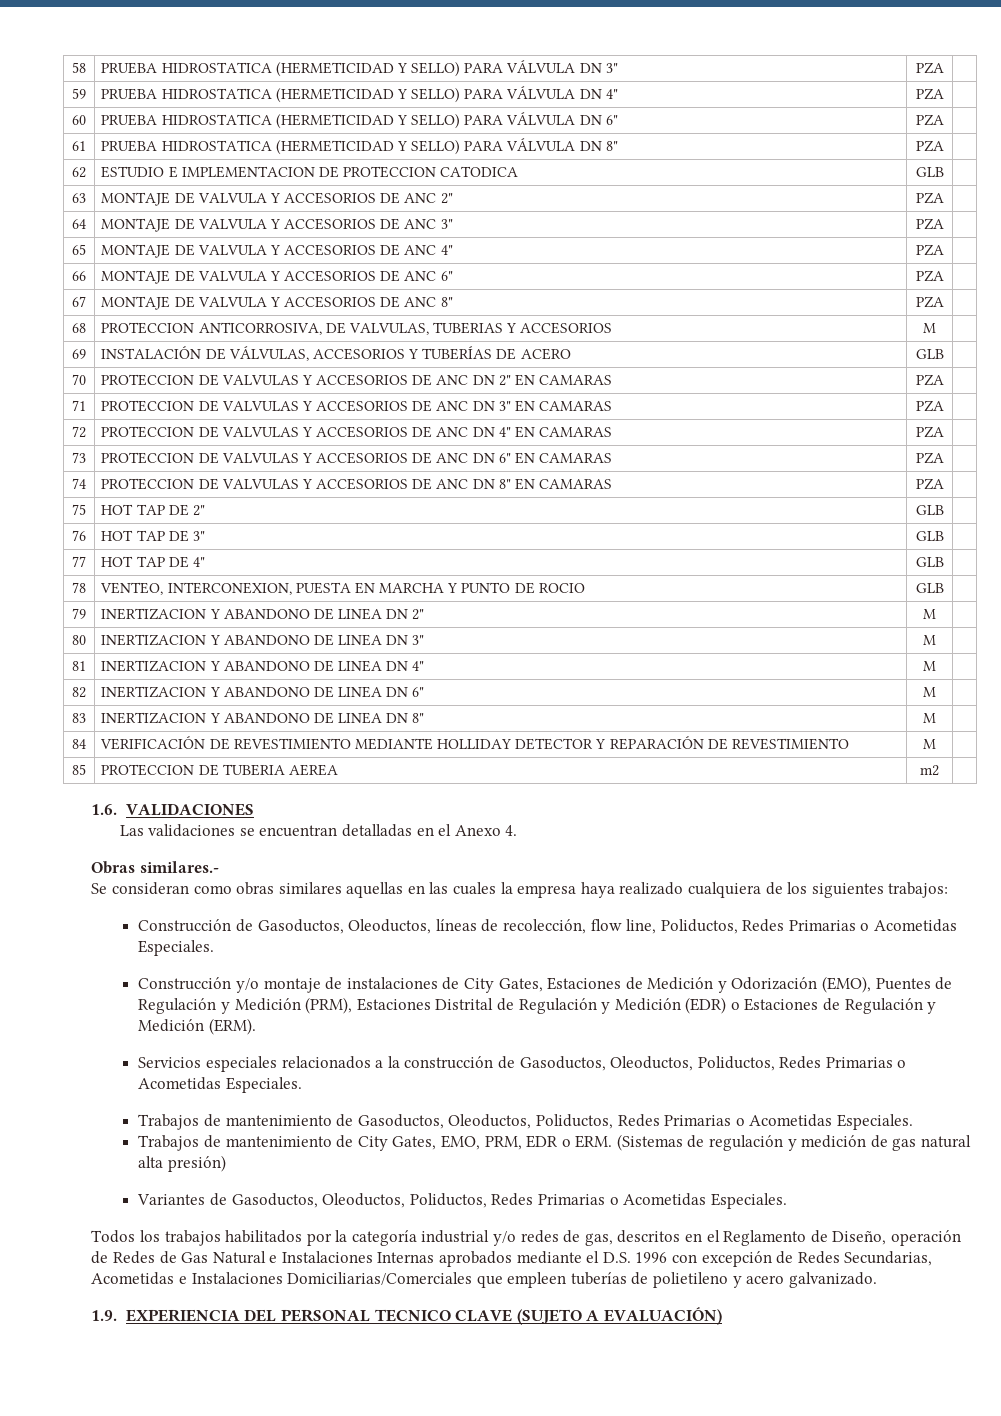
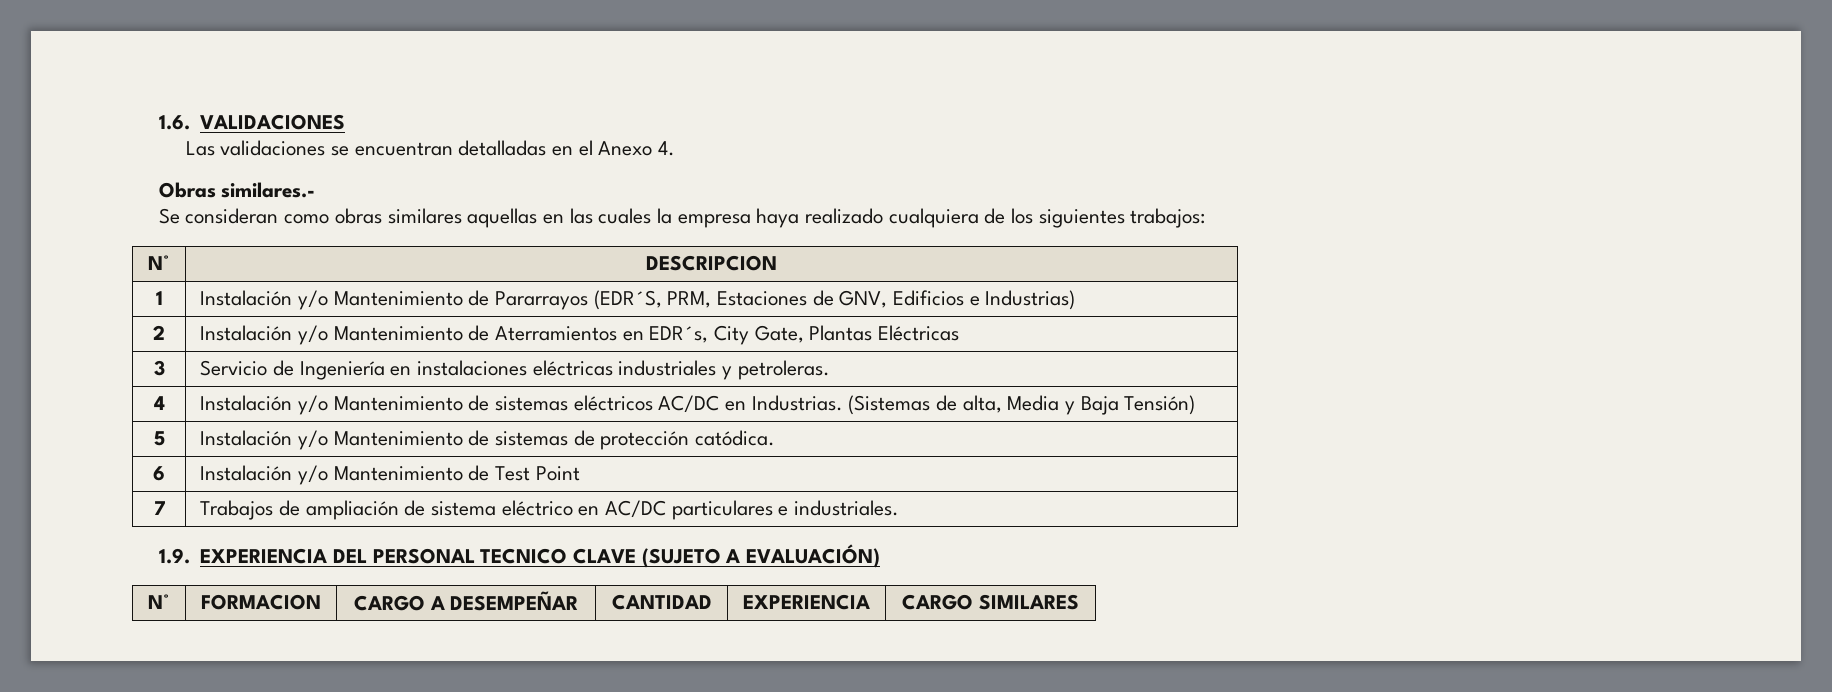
- 58 | PRUEBA HIDROSTATICA (HERMETICIDAD Y SELLO) PARA VÁLVULA DN 3" | PZA |
- 59 | PRUEBA HIDROSTATICA (HERMETICIDAD Y SELLO) PARA VÁLVULA DN 4" | PZA |
- 60 | PRUEBA HIDROSTATICA (HERMETICIDAD Y SELLO) PARA VÁLVULA DN 6" | PZA |
- 61 | PRUEBA HIDROSTATICA (HERMETICIDAD Y SELLO) PARA VÁLVULA DN 8" | PZA |
- 62 | ESTUDIO E IMPLEMENTACION DE PROTECCION CATODICA | GLB |
- 63 | MONTAJE DE VALVULA Y ACCESORIOS DE ANC 2" | PZA |
- 64 | MONTAJE DE VALVULA Y ACCESORIOS DE ANC 3" | PZA |
- 65 | MONTAJE DE VALVULA Y ACCESORIOS DE ANC 4" | PZA |
- 66 | MONTAJE DE VALVULA Y ACCESORIOS DE ANC 6" | PZA |
- 67 | MONTAJE DE VALVULA Y ACCESORIOS DE ANC 8" | PZA |
- 68 | PROTECCION ANTICORROSIVA, DE VALVULAS, TUBERIAS Y ACCESORIOS | M |
- 69 | INSTALACIÓN DE VÁLVULAS, ACCESORIOS Y TUBERÍAS DE ACERO | GLB |
- 70 | PROTECCION DE VALVULAS Y ACCESORIOS DE ANC DN 2" EN CAMARAS | PZA |
- 71 | PROTECCION DE VALVULAS Y ACCESORIOS DE ANC DN 3" EN CAMARAS | PZA |
- 72 | PROTECCION DE VALVULAS Y ACCESORIOS DE ANC DN 4" EN CAMARAS | PZA |
- 73 | PROTECCION DE VALVULAS Y ACCESORIOS DE ANC DN 6" EN CAMARAS | PZA |
- 74 | PROTECCION DE VALVULAS Y ACCESORIOS DE ANC DN 8" EN CAMARAS | PZA |
- 75 | HOT TAP DE 2" | GLB |
- 76 | HOT TAP DE 3" | GLB |
- 77 | HOT TAP DE 4" | GLB |
- 78 | VENTEO, INTERCONEXION, PUESTA EN MARCHA Y PUNTO DE ROCIO | GLB |
- 79 | INERTIZACION Y ABANDONO DE LINEA DN 2" | M |
- 80 | INERTIZACION Y ABANDONO DE LINEA DN 3" | M |
- 81 | INERTIZACION Y ABANDONO DE LINEA DN 4" | M |
- 82 | INERTIZACION Y ABANDONO DE LINEA DN 6" | M |
- 83 | INERTIZACION Y ABANDONO DE LINEA DN 8" | M |
- 84 | VERIFICACIÓN DE REVESTIMIENTO MEDIANTE HOLLIDAY DETECTOR Y REPARACIÓN DE REVESTIMIENTO | M |
- 85 | PROTECCION DE TUBERIA AEREA | m2 |
- Construcción de Gasoductos, Oleoductos, líneas de recolección, flow line, Poliductos, Redes Primarias o Acometidas Especiales.
- Construcción y/o montaje de instalaciones de City Gates, Estaciones de Medición y Odorización (EMO), Puentes de Regulación y Medición (PRM), Estaciones Distrital de Regulación y Medición (EDR) o Estaciones de Regulación y Medición (ERM).
- Servicios especiales relacionados a la construcción de Gasoductos, Oleoductos, Poliductos, Redes Primarias o Acometidas Especiales.
- Trabajos de mantenimiento de Gasoductos, Oleoductos, Poliductos, Redes Primarias o Acometidas Especiales.
- Trabajos de mantenimiento de City Gates, EMO, PRM, EDR o ERM. (Sistemas de regulación y medición de gas natural alta presión)
- Variantes de Gasoductos, Oleoductos, Poliductos, Redes Primarias o Acometidas Especiales.
- Todos los trabajos habilitados por la categoría industrial y/o redes de gas, descritos en el Reglamento de Diseño, operación de Redes de Gas Natural e Instalaciones Internas aprobados mediante el D.S. 1996 con excepción de Redes Secundarias, Acometidas e Instalaciones Domiciliarias/Comerciales que empleen tuberías de polietileno y acero galvanizado.
+ N° | DESCRIPCION
+ 1 | Instalación y/o Mantenimiento de Pararrayos (EDR´S, PRM, Estaciones de GNV, Edificios e Industrias)
+ 2 | Instalación y/o Mantenimiento de Aterramientos en EDR´s, City Gate, Plantas Eléctricas
+ 3 | Servicio de Ingeniería en instalaciones eléctricas industriales y petroleras.
+ 4 | Instalación y/o Mantenimiento de sistemas eléctricos AC/DC en Industrias. (Sistemas de alta, Media y Baja Tensión)
+ 5 | Instalación y/o Mantenimiento de sistemas de protección catódica.
+ 6 | Instalación y/o Mantenimiento de Test Point
+ 7 | Trabajos de ampliación de sistema eléctrico en AC/DC particulares e industriales.
+ N° | FORMACION | CARGO A DESEMPEÑAR | CANTIDAD | EXPERIENCIA | CARGO SIMILARES

